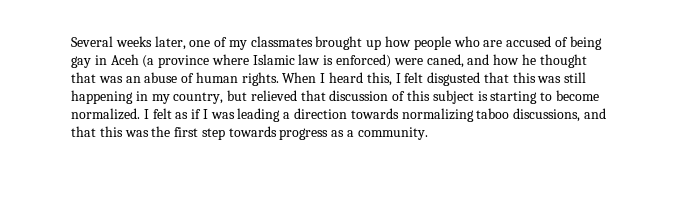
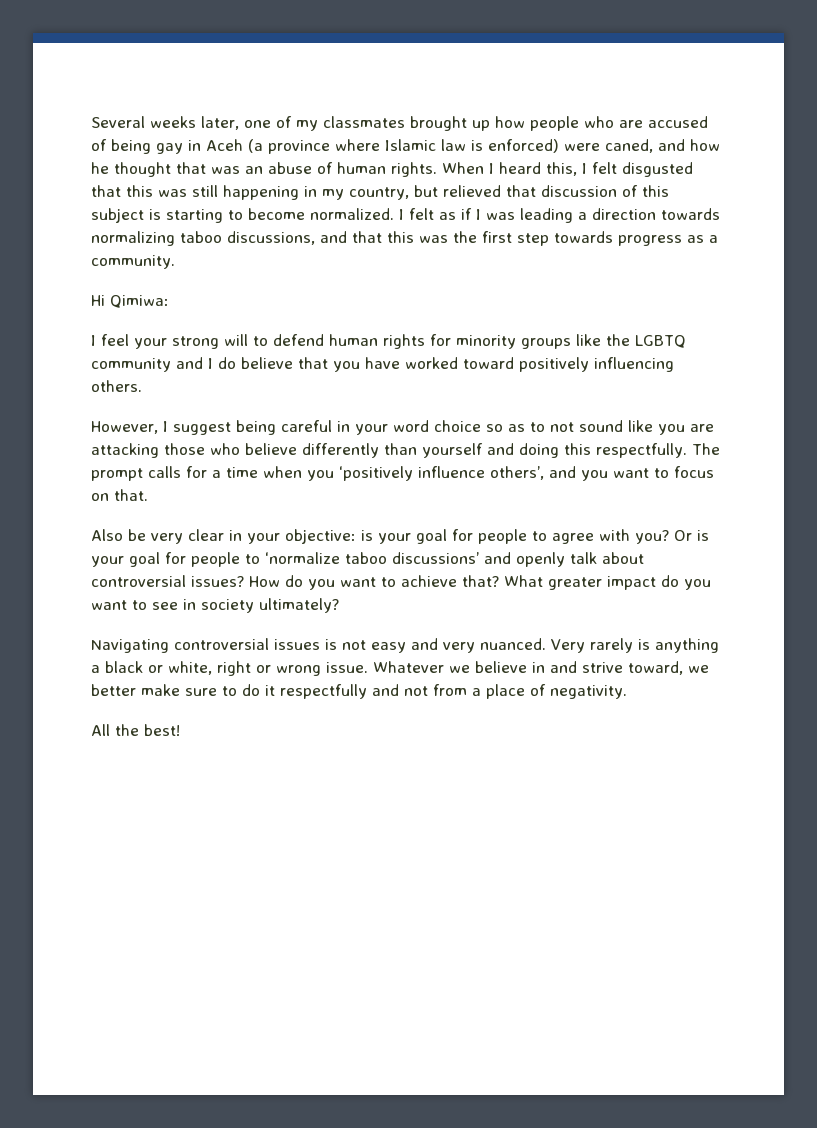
+ Hi Qimiwa:
+ I feel your strong will to defend human rights for minority groups like the LGBTQ community and I do believe that you have worked toward positively influencing others.
+ However, I suggest being careful in your word choice so as to not sound like you are attacking those who believe differently than yourself and doing this respectfully. The prompt calls for a time when you ‘positively influence others’, and you want to focus on that.
+ Also be very clear in your objective: is your goal for people to agree with you? Or is your goal for people to ‘normalize taboo discussions’ and openly talk about controversial issues? How do you want to achieve that? What greater impact do you want to see in society ultimately?
+ Navigating controversial issues is not easy and very nuanced. Very rarely is anything a black or white, right or wrong issue. Whatever we believe in and strive toward, we better make sure to do it respectfully and not from a place of negativity.
+ All the best!

